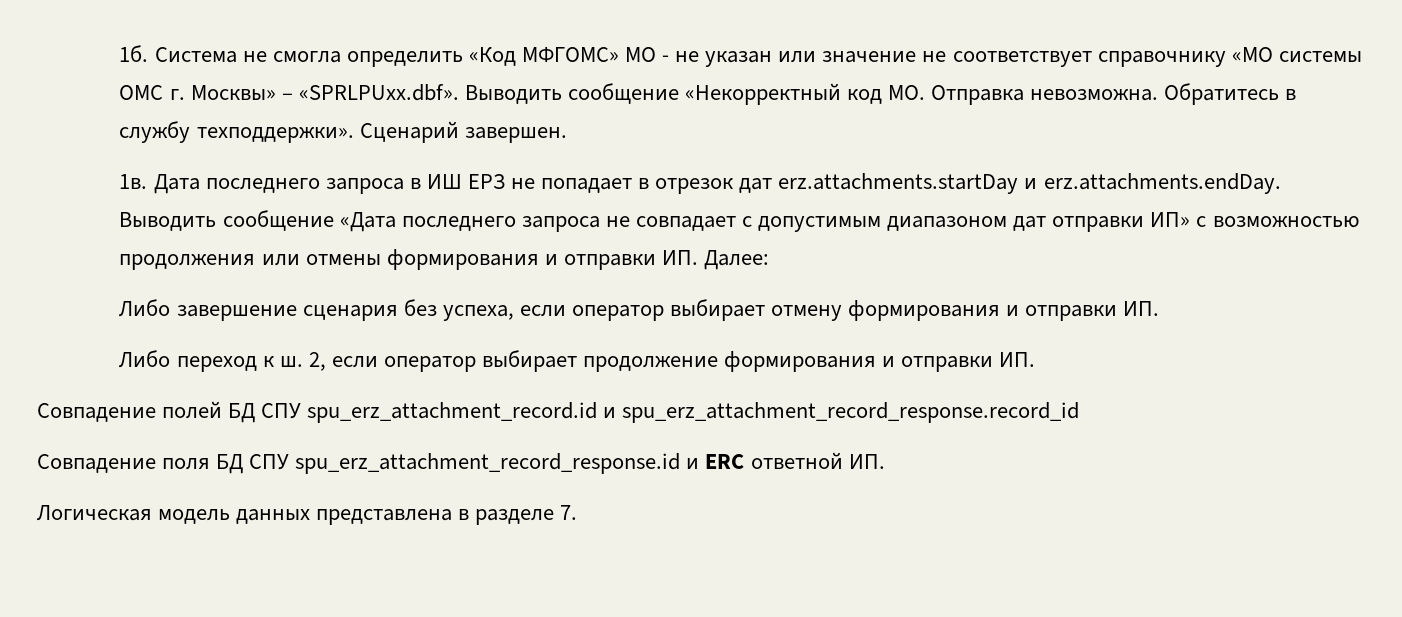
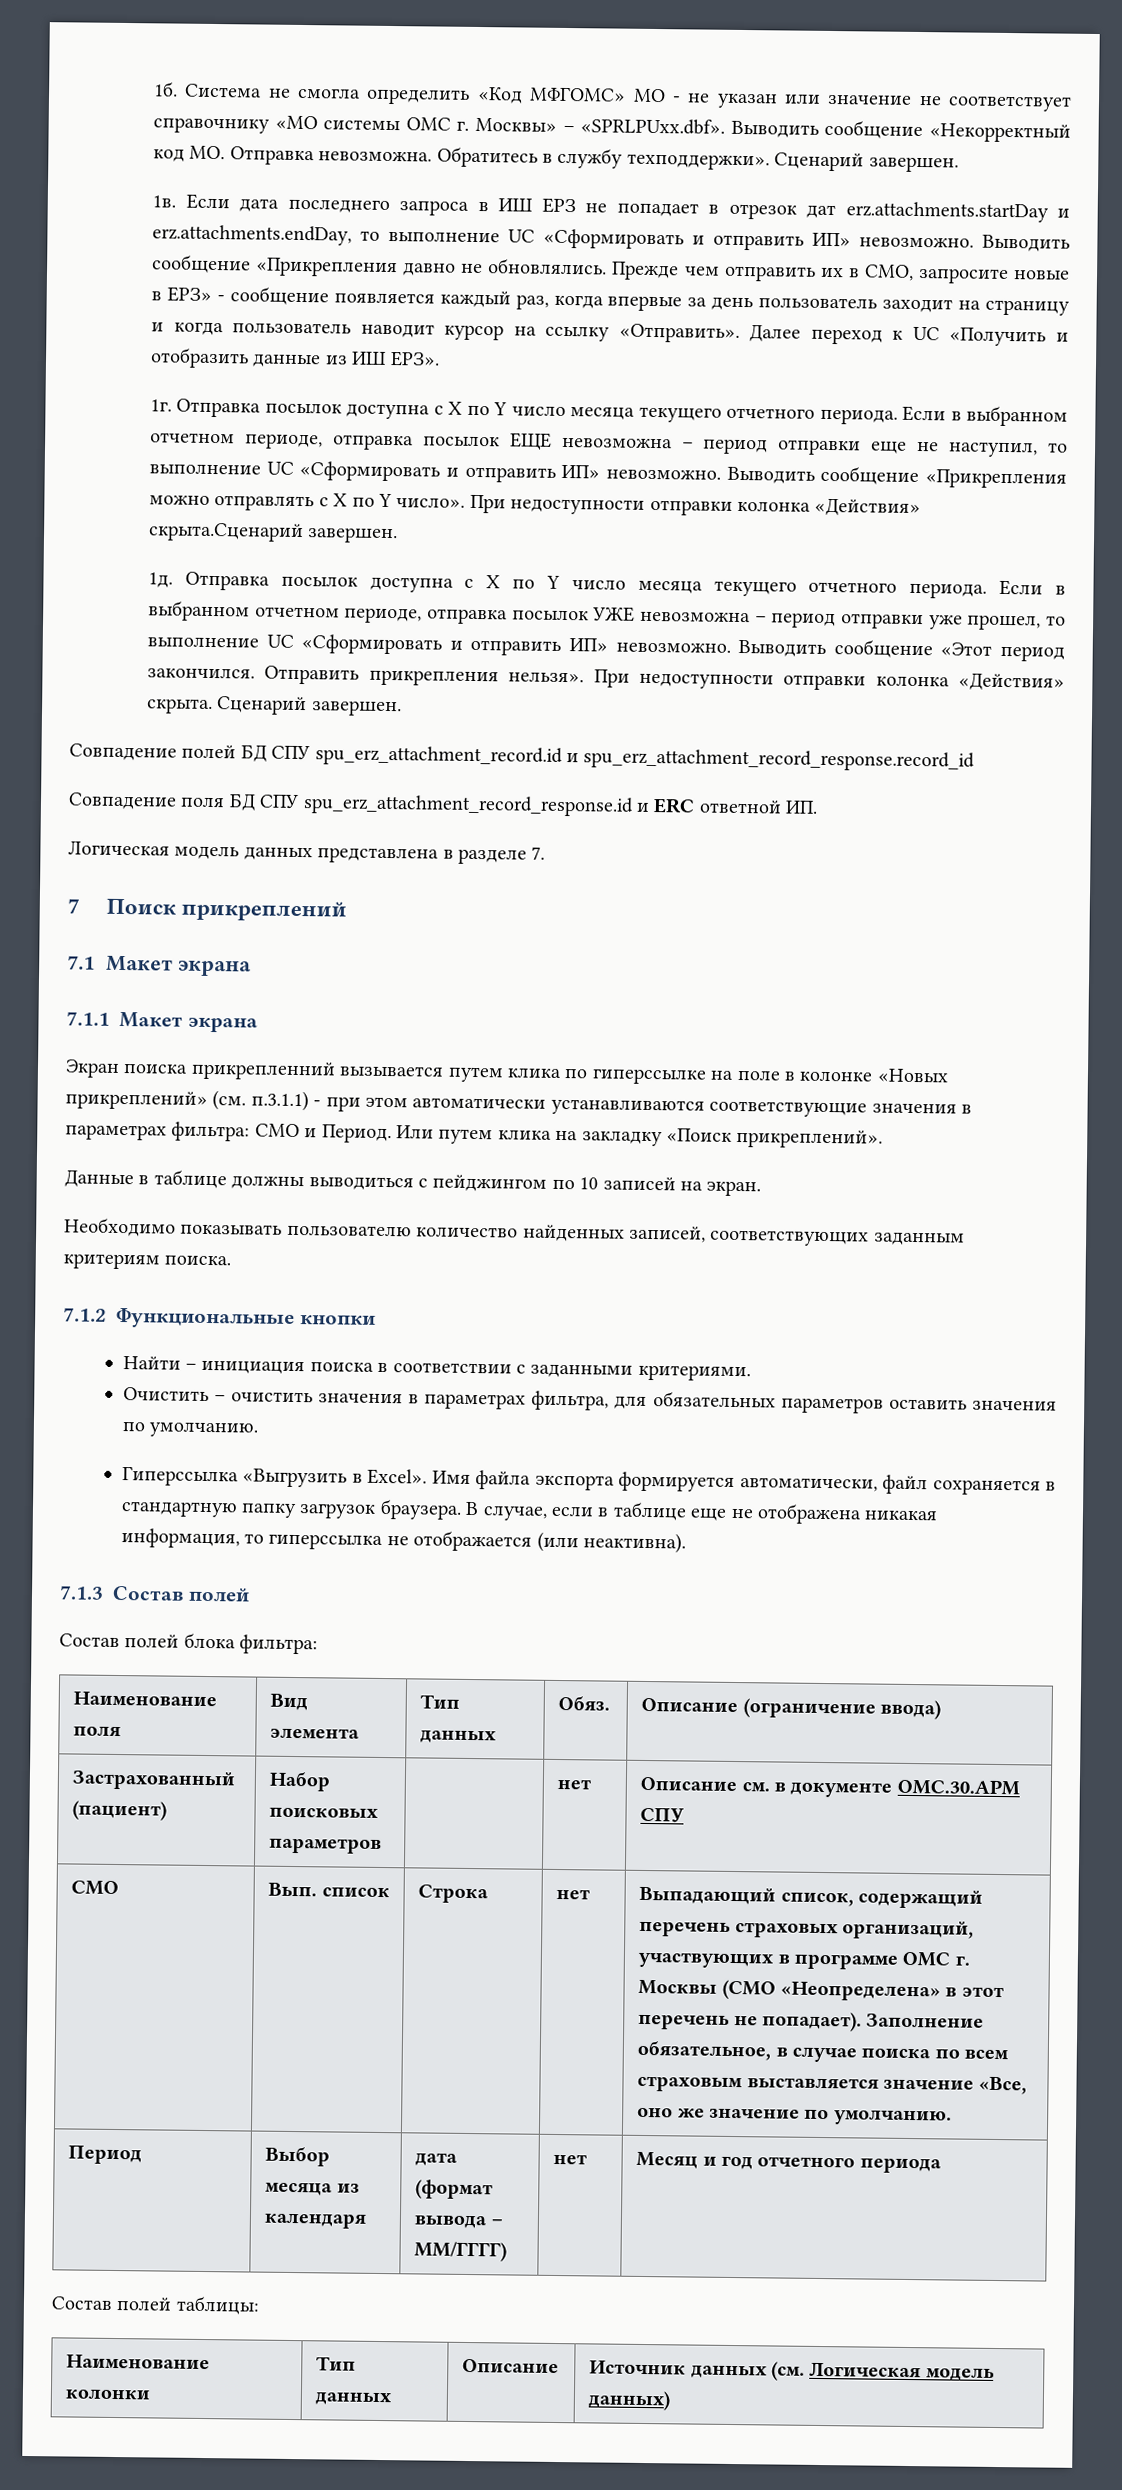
- Дата последнего запроса в ИШ ЕРЗ не попадает в отрезок дат erz.attachments.startDay и erz.attachments.endDay. Выводить сообщение «Дата последнего запроса не совпадает с допустимым диапазоном дат отправки ИП» с возможностью продолжения или отмены формирования и отправки ИП. Далее:
- Либо завершение сценария без успеха, если оператор выбирает отмену формирования и отправки ИП.
- Либо переход к ш. 2, если оператор выбирает продолжение формирования и отправки ИП.
+ Если дата последнего запроса в ИШ ЕРЗ не попадает в отрезок дат erz.attachments.startDay и erz.attachments.endDay, то выполнение UC «Сформировать и отправить ИП» невозможно. Выводить сообщение «Прикрепления давно не обновлялись. Прежде чем отправить их в СМО, запросите новые в ЕРЗ» - сообщение появляется каждый раз, когда впервые за день пользователь заходит на страницу и когда пользователь наводит курсор на ссылку «Отправить». Далее переход к UC «Получить и отобразить данные из ИШ ЕРЗ».
+ 1г. Отправка посылок доступна с X по Y число месяца текущего отчетного периода. Если в выбранном отчетном периоде, отправка посылок ЕЩЕ невозможна – период отправки еще не наступил, то выполнение UC «Сформировать и отправить ИП» невозможно. Выводить сообщение «Прикрепления можно отправлять с X по Y число». При недоступности отправки колонка «Действия» скрыта.Сценарий завершен.
+ 1д. Отправка посылок доступна с X по Y число месяца текущего отчетного периода. Если в выбранном отчетном периоде, отправка посылок УЖЕ невозможна – период отправки уже прошел, то выполнение UC «Сформировать и отправить ИП» невозможно. Выводить сообщение «Этот период закончился. Отправить прикрепления нельзя». При недоступности отправки колонка «Действия» скрыта. Сценарий завершен.
+ 7 Поиск прикреплений
+ 7.1 Макет экрана
+ 7.1.1 Макет экрана
+ Экран поиска прикрепленний вызывается путем клика по гиперссылке на поле в колонке «Новых прикреплений» (см. п.3.1.1) - при этом автоматически устанавливаются соответствующие значения в параметрах фильтра: СМО и Период. Или путем клика на закладку «Поиск прикреплений».
+ Данные в таблице должны выводиться с пейджингом по 10 записей на экран.
+ Необходимо показывать пользователю количество найденных записей, соответствующих заданным критериям поиска.
+ 7.1.2 Функциональные кнопки
+ Найти – инициация поиска в соответствии с заданными критериями.
+ Очистить – очистить значения в параметрах фильтра, для обязательных параметров оставить значения по умолчанию.
+ Гиперссылка «Выгрузить в Excel». Имя файла экспорта формируется автоматически, файл сохраняется в стандартную папку загрузок браузера. В случае, если в таблице еще не отображена никакая информация, то гиперссылка не отображается (или неактивна).
+ 7.1.3 Состав полей
+ Состав полей блока фильтра:
+ Наименование поля | Вид элемента | Тип данных | Обяз. | Описание (ограничение ввода)
+ Застрахованный (пациент) | Набор поисковых параметров | | нет | Описание см. в документе ОМС.30.АРМ СПУ
+ СМО | Вып. список | Строка | нет | Выпадающий список, содержащий перечень страховых организаций, участвующих в программе ОМС г. Москвы (СМО «Неопределена» в этот перечень не попадает). Заполнение обязательное, в случае поиска по всем страховым выставляется значение «Все, оно же значение по умолчанию.
+ Период | Выбор месяца из календаря | дата (формат вывода – ММ/ГГГГ) | нет | Месяц и год отчетного периода
+ Состав полей таблицы:
+ Наименование колонки | Тип данных | Описание | Источник данных (см. Логическая модель данных)

